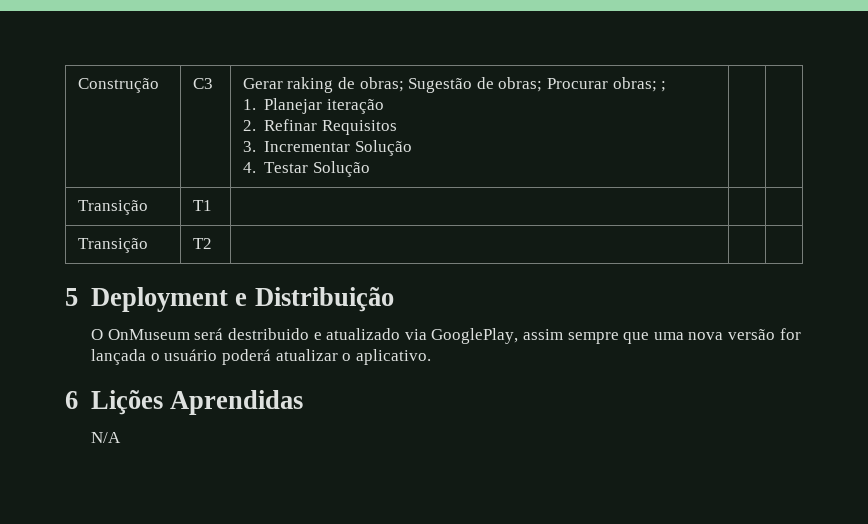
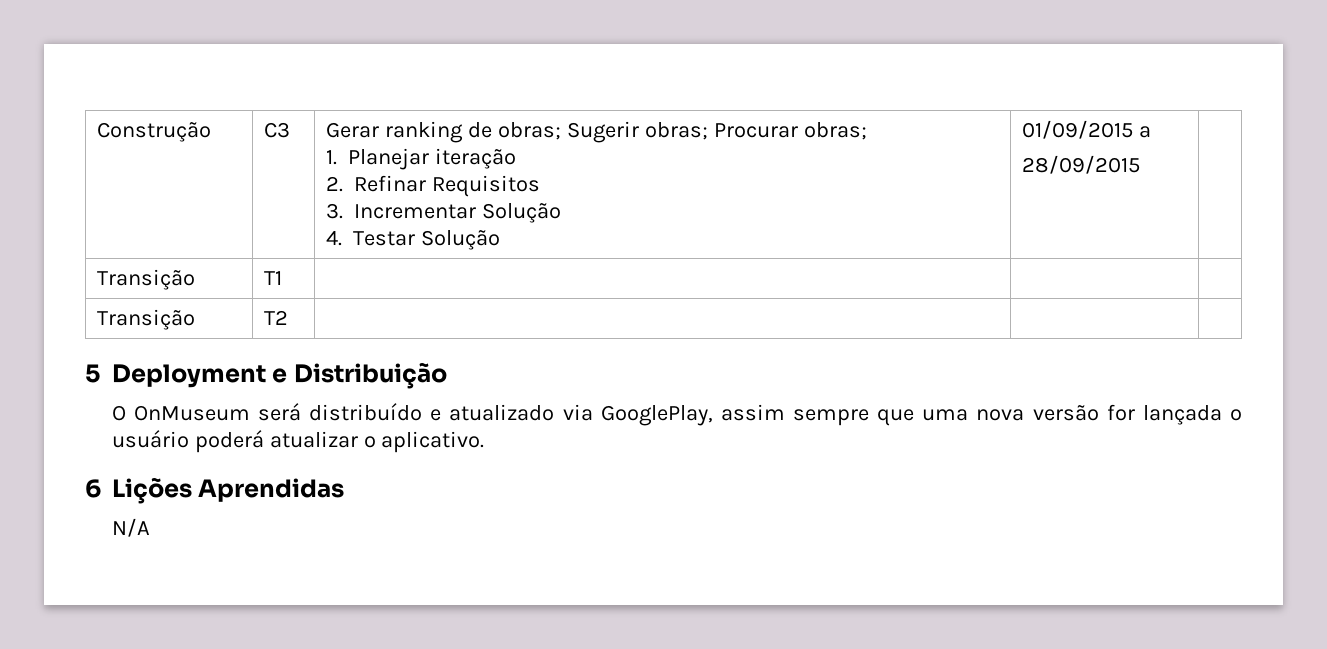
- Construção | C3 | Gerar raking de obras; Sugestão de obras; Procurar obras; ;
+ Construção | C3 | Gerar ranking de obras; Sugerir obras; Procurar obras;
  1. Planejar iteração
  2. Refinar Requisitos
  3. Incrementar Solução
- 4. Testar Solução | |
+ 4. Testar Solução | 01/09/2015 a
+ 28/09/2015 |
- O OnMuseum será destribuido e atualizado via GooglePlay, assim sempre que uma nova versão for lançada o usuário poderá atualizar o aplicativo.
+ O OnMuseum será distribuído e atualizado via GooglePlay, assim sempre que uma nova versão for lançada o usuário poderá atualizar o aplicativo.

